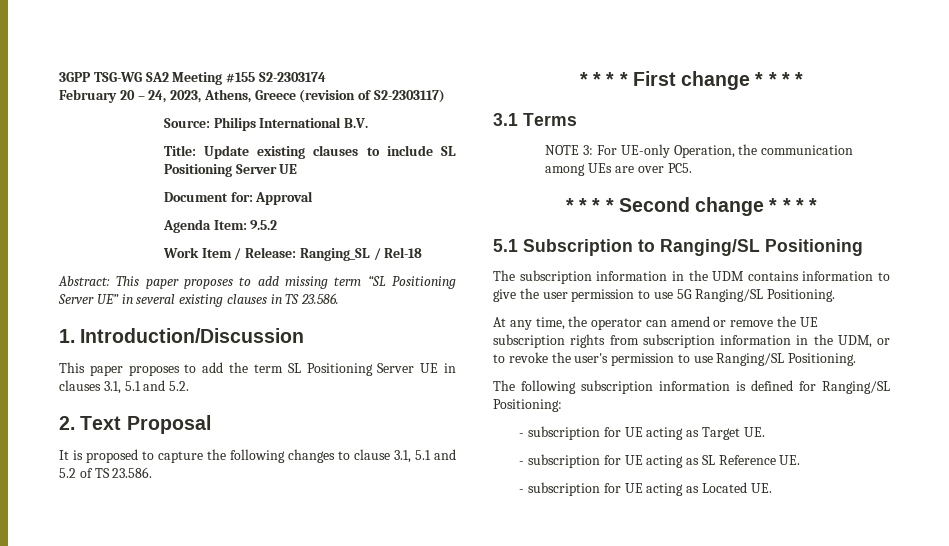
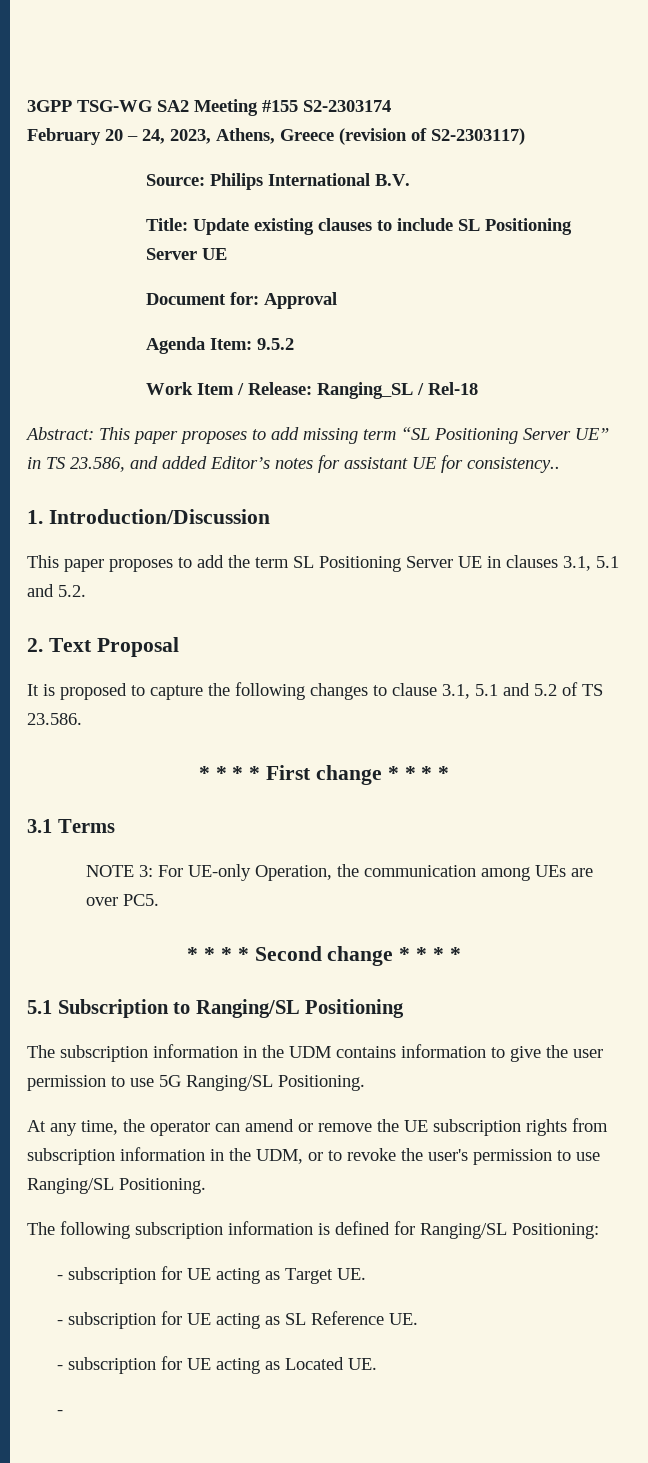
- Abstract: This paper proposes to add missing term “SL Positioning Server UE” in several existing clauses in TS 23.586.
+ Abstract: This paper proposes to add missing term “SL Positioning Server UE” in TS 23.586, and added Editor’s notes for assistant UE for consistency..
  - subscription for UE acting as Located UE.
+ -

